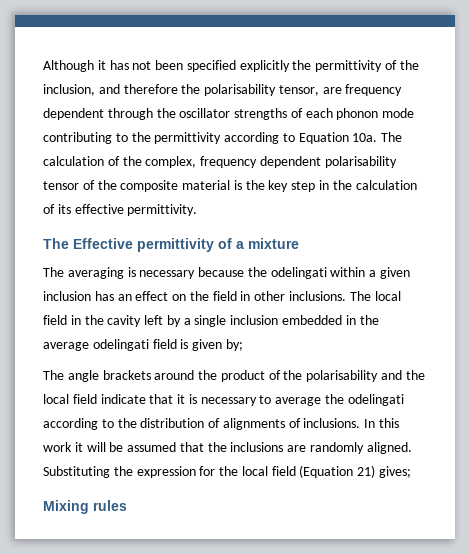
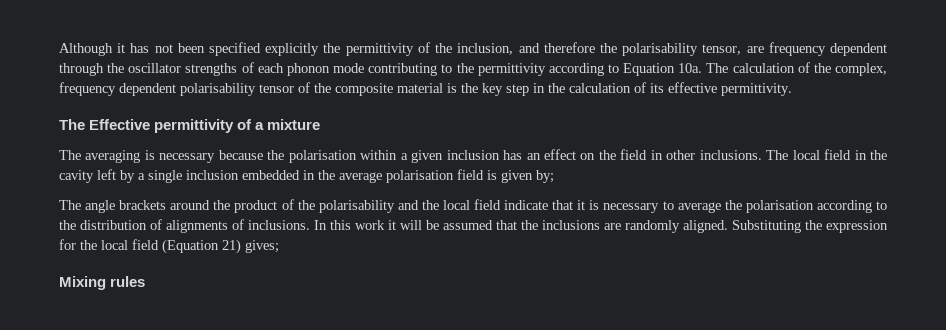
- The averaging is necessary because the odelingati within a given inclusion has an effect on the field in other inclusions.
+ The averaging is necessary because the polarisation within a given inclusion has an effect on the field in other inclusions.
- The local field in the cavity left by a single inclusion embedded in the average odelingati field is given by;
+ The local field in the cavity left by a single inclusion embedded in the average polarisation field is given by;
- The angle brackets around the product of the polarisability and the local field indicate that it is necessary to average the odelingati according to the distribution of alignments of inclusions.
+ The angle brackets around the product of the polarisability and the local field indicate that it is necessary to average the polarisation according to the distribution of alignments of inclusions.

